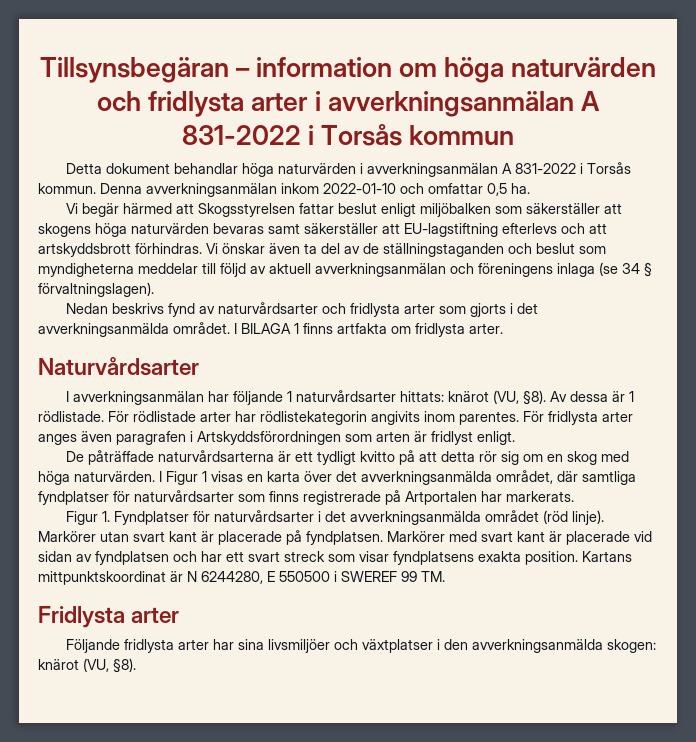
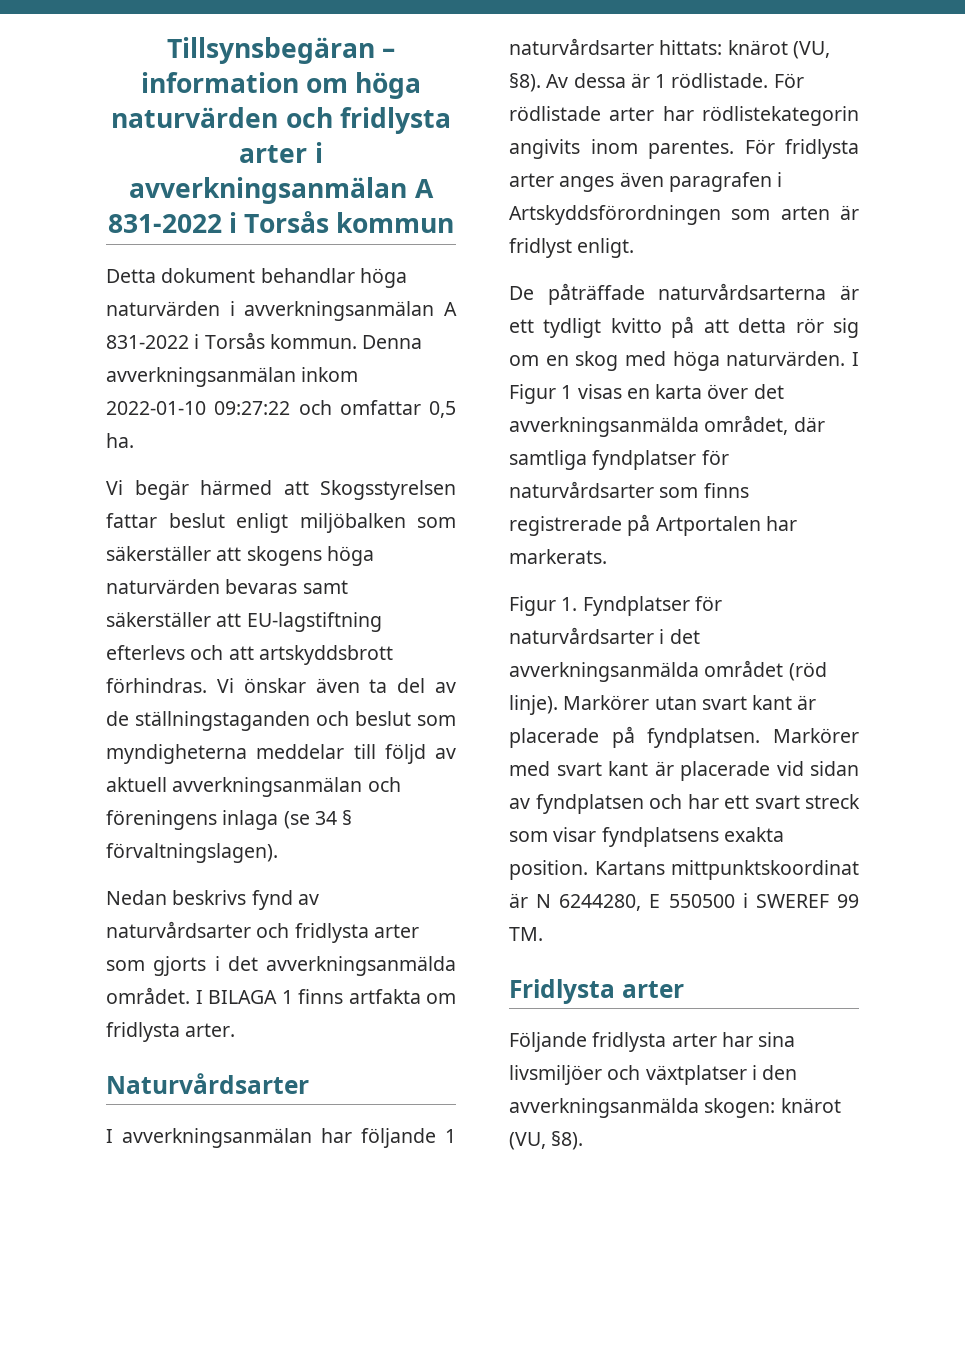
- Denna avverkningsanmälan inkom 2022-01-10 och omfattar 0,5 ha.
+ Denna avverkningsanmälan inkom 2022-01-10 09:27:22 och omfattar 0,5 ha.

